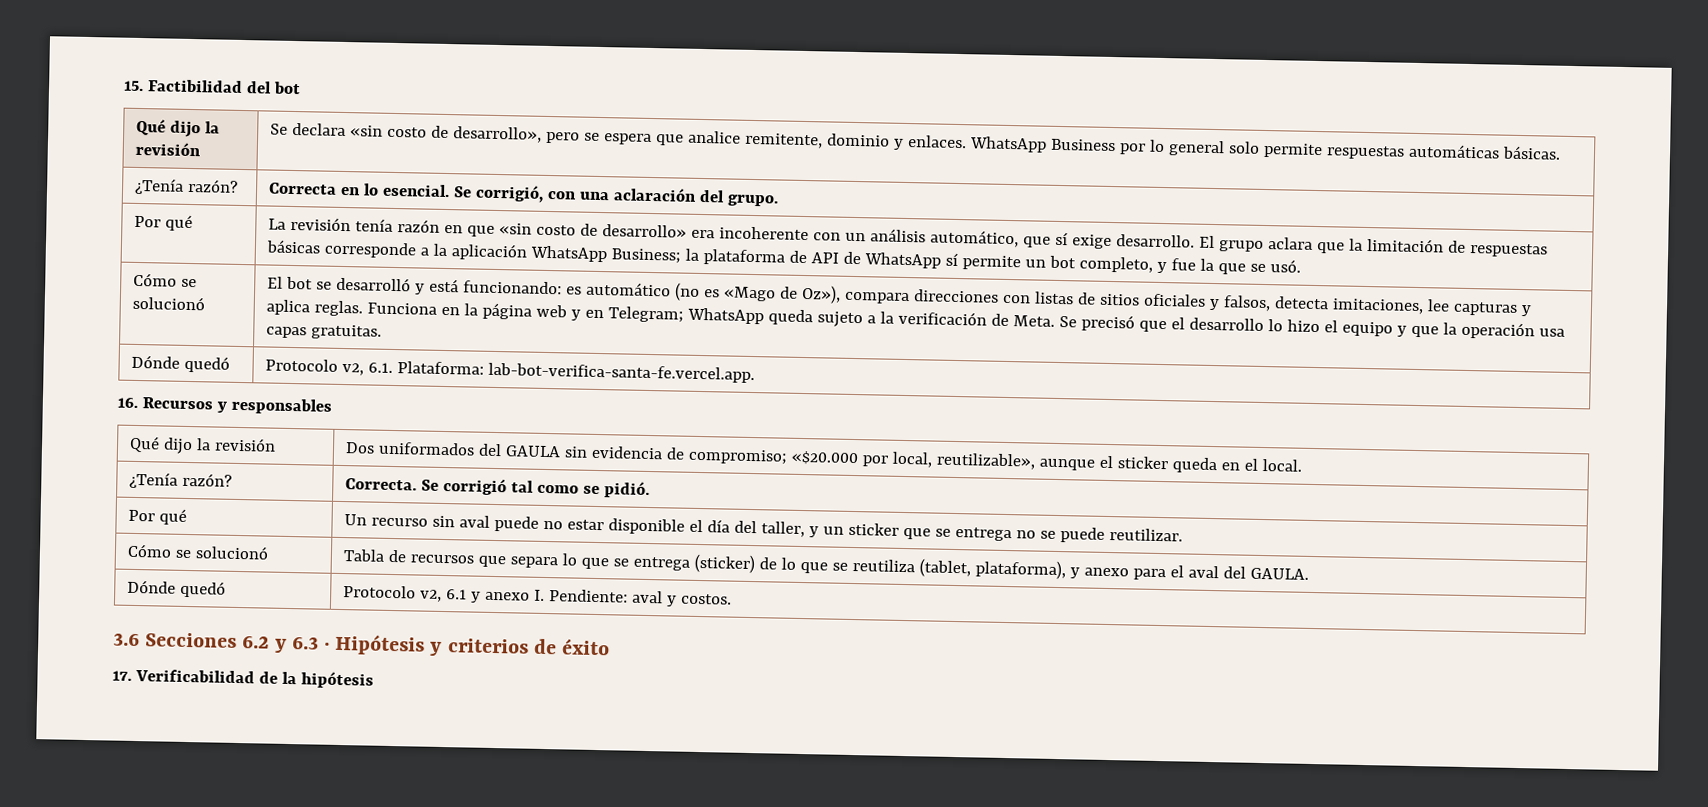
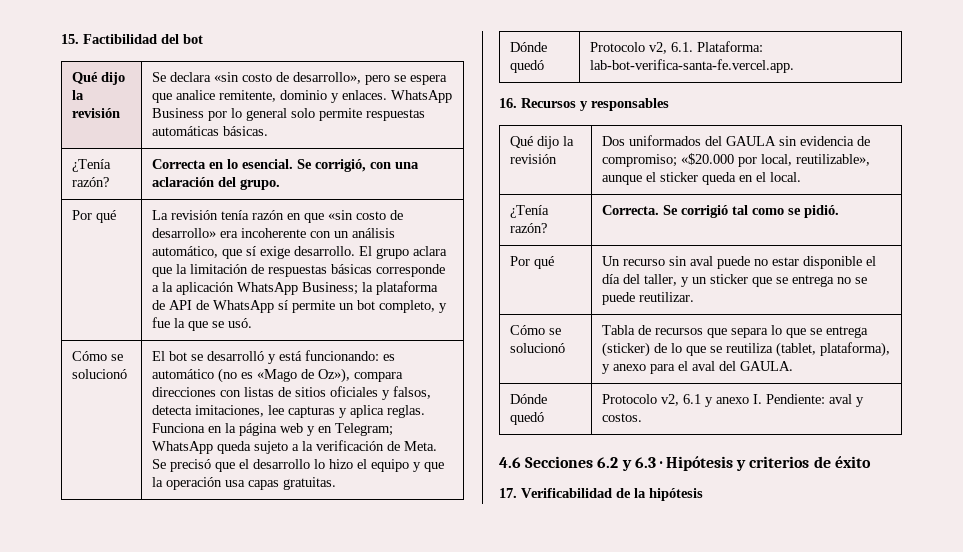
- 3.6 Secciones 6.2 y 6.3 · Hipótesis y criterios de éxito
+ 4.6 Secciones 6.2 y 6.3 · Hipótesis y criterios de éxito

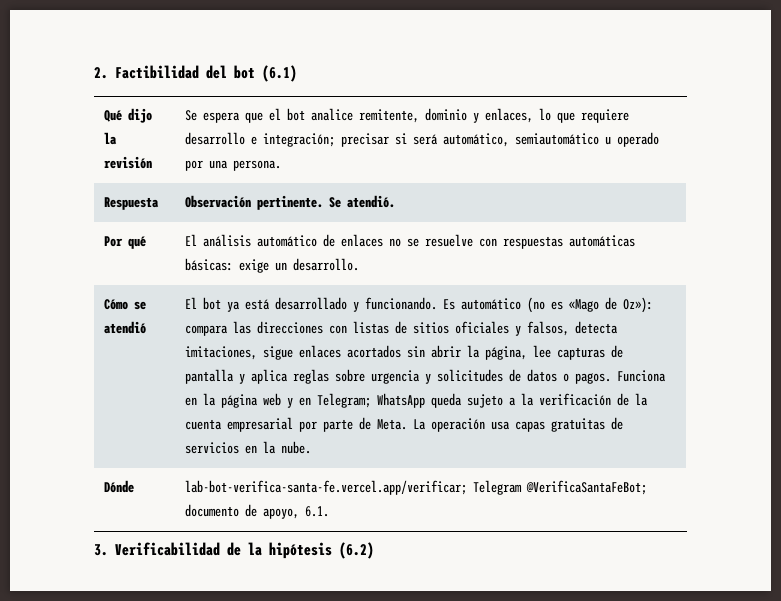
- 15. Factibilidad del bot
+ 2. Factibilidad del bot (6.1)
- Qué dijo la revisión | Se declara «sin costo de desarrollo», pero se espera que analice remitente, dominio y enlaces. WhatsApp Business por lo general solo permite respuestas automáticas básicas.
- ¿Tenía razón? | Correcta en lo esencial. Se corrigió, con una aclaración del grupo.
- Por qué | La revisión tenía razón en que «sin costo de desarrollo» era incoherente con un análisis automático, que sí exige desarrollo. El grupo aclara que la limitación de respuestas básicas corresponde a la aplicación WhatsApp Business; la plataforma de API de WhatsApp sí permite un bot completo, y fue la que se usó.
- Cómo se solucionó
+ Qué dijo la revisión | Se espera que el bot analice remitente, dominio y enlaces, lo que requiere desarrollo e integración; precisar si será automático, semiautomático u operado por una persona.
+ Respuesta | Observación pertinente. Se atendió.
+ Por qué | El análisis automático de enlaces no se resuelve con respuestas automáticas básicas: exige un desarrollo.
+ Cómo se atendió
- El bot se desarrolló y está funcionando: es automático (no es «Mago de Oz»), compara direcciones con listas de sitios oficiales y falsos, detecta imitaciones, lee capturas y aplica reglas.
+ El bot ya está desarrollado y funcionando. Es automático (no es «Mago de Oz»): compara las direcciones con listas de sitios oficiales y falsos, detecta imitaciones, sigue enlaces acortados sin abrir la página, lee capturas de pantalla y aplica reglas sobre urgencia y solicitudes de datos o pagos.
- Funciona en la página web y en Telegram; WhatsApp queda sujeto a la verificación de Meta. Se precisó que el desarrollo lo hizo el equipo y que la operación usa capas gratuitas.
- Dónde quedó | Protocolo v2, 6.1. Plataforma: lab-bot-verifica-santa-fe.vercel.app.
- 16. Recursos y responsables
- Qué dijo la revisión | Dos uniformados del GAULA sin evidencia de compromiso; «$20.000 por local, reutilizable», aunque el sticker queda en el local.
- ¿Tenía razón? | Correcta. Se corrigió tal como se pidió.
- Por qué | Un recurso sin aval puede no estar disponible el día del taller, y un sticker que se entrega no se puede reutilizar.
- Cómo se solucionó | Tabla de recursos que separa lo que se entrega (sticker) de lo que se reutiliza (tablet, plataforma), y anexo para el aval del GAULA.
- Dónde quedó | Protocolo v2, 6.1 y anexo I. Pendiente: aval y costos.
- 4.6 Secciones 6.2 y 6.3 · Hipótesis y criterios de éxito
- 17. Verificabilidad de la hipótesis
+ Funciona en la página web y en Telegram; WhatsApp queda sujeto a la verificación de la cuenta empresarial por parte de Meta. La operación usa capas gratuitas de servicios en la nube.
+ Dónde | lab-bot-verifica-santa-fe.vercel.app/verificar; Telegram @VerificaSantaFeBot; documento de apoyo, 6.1.
+ 3. Verificabilidad de la hipótesis (6.2)

